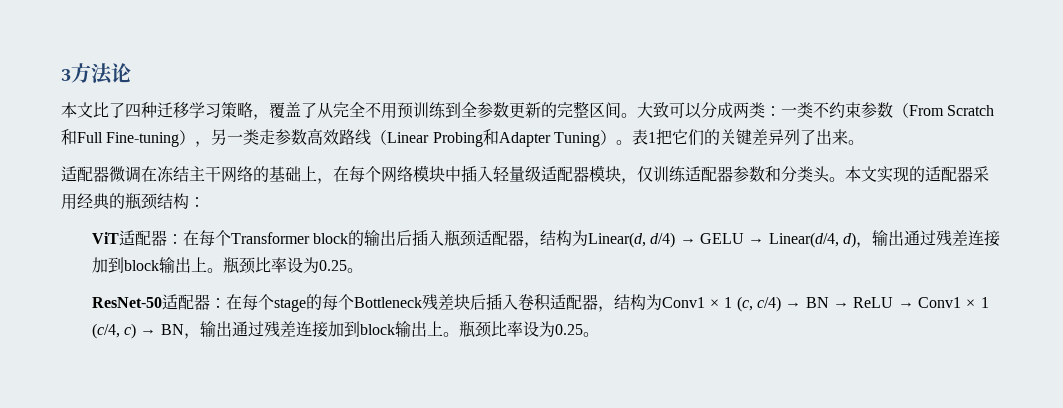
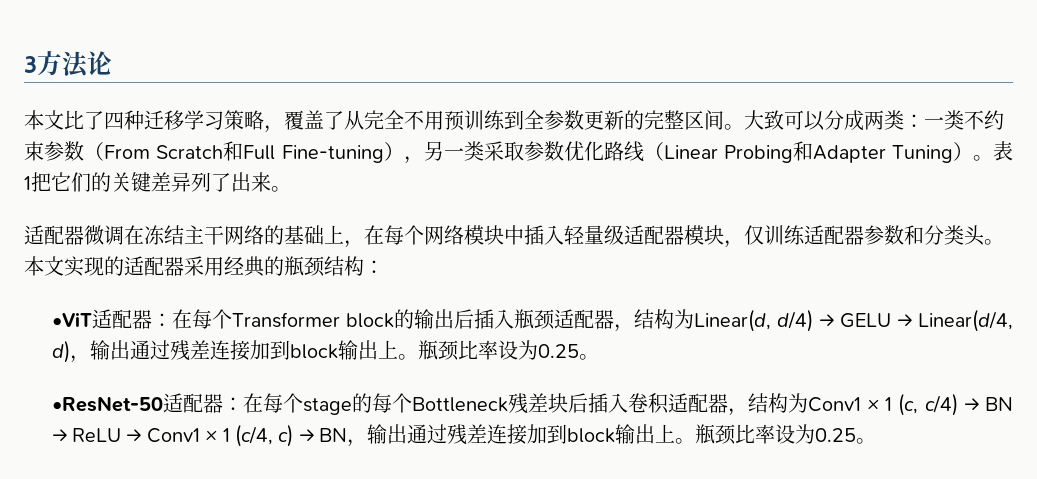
- 大致可以分成两类：一类不约束参数（From Scratch和Full Fine-tuning），另一类走参数高效路线（Linear Probing和Adapter Tuning）。
+ 大致可以分成两类：一类不约束参数（From Scratch和Full Fine-tuning），另一类采取参数优化路线（Linear Probing和Adapter Tuning）。
- ViT适配器：在每个Transformer block的输出后插入瓶颈适配器，结构为Linear(d, d/4) → GELU → Linear(d/4, d)，输出通过残差连接加到block输出上。
+ •ViT适配器：在每个Transformer block的输出后插入瓶颈适配器，结构为Linear(d, d/4) → GELU → Linear(d/4, d)，输出通过残差连接加到block输出上。
- ResNet-50适配器：在每个stage的每个Bottleneck残差块后插入卷积适配器，结构为Conv1 × 1 (c, c/4) → BN → ReLU → Conv1 × 1 (c/4, c) → BN，输出通过残差连接加到block输出上。
+ •ResNet-50适配器：在每个stage的每个Bottleneck残差块后插入卷积适配器，结构为Conv1 × 1 (c, c/4) → BN → ReLU → Conv1 × 1 (c/4, c) → BN，输出通过残差连接加到block输出上。

